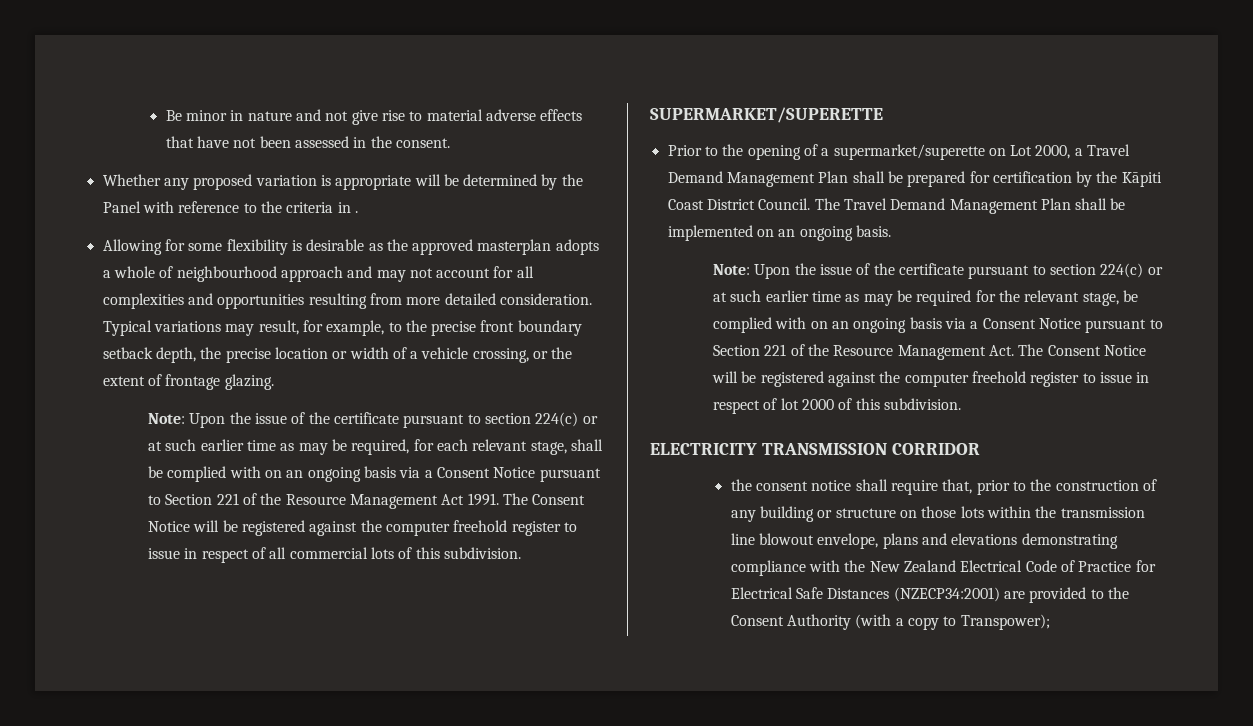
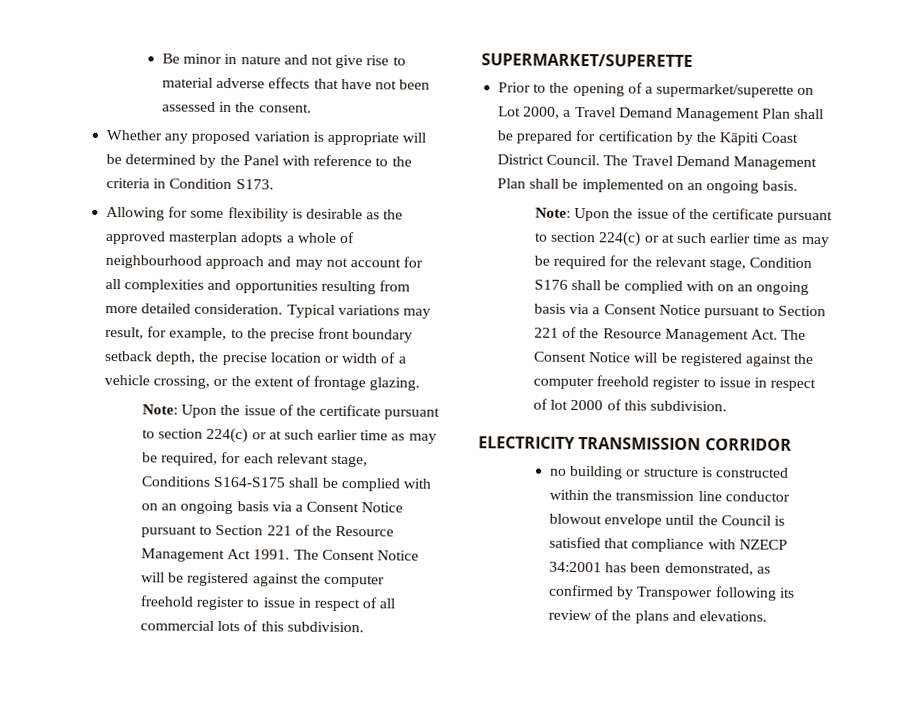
- Whether any proposed variation is appropriate will be determined by the Panel with reference to the criteria in .
+ Whether any proposed variation is appropriate will be determined by the Panel with reference to the criteria in Condition S173.
- Note: Upon the issue of the certificate pursuant to section 224(c) or at such earlier time as may be required, for each relevant stage, shall be complied with on an ongoing basis via a Consent Notice pursuant to Section 221 of the Resource Management Act 1991.
+ Note: Upon the issue of the certificate pursuant to section 224(c) or at such earlier time as may be required, for each relevant stage, Conditions S164-S175 shall be complied with on an ongoing basis via a Consent Notice pursuant to Section 221 of the Resource Management Act 1991.
- Upon the issue of the certificate pursuant to section 224(c) or at such earlier time as may be required for the relevant stage, be complied with on an ongoing basis via a Consent Notice pursuant to Section 221 of the Resource Management Act. The Consent Notice will be registered against the computer freehold register to issue in respect of lot 2000 of this subdivision.
+ Upon the issue of the certificate pursuant to section 224(c) or at such earlier time as may be required for the relevant stage, Condition S176 shall be complied with on an ongoing basis via a Consent Notice pursuant to Section 221 of the Resource Management Act. The Consent Notice will be registered against the computer freehold register to issue in respect of lot 2000 of this subdivision.
- the consent notice shall require that, prior to the construction of any building or structure on those lots within the transmission line blowout envelope, plans and elevations demonstrating compliance with the New Zealand Electrical Code of Practice for Electrical Safe Distances (NZECP34:2001) are provided to the Consent Authority (with a copy to Transpower);
+ no building or structure is constructed within the transmission line conductor blowout envelope until the Council is satisfied that compliance with NZECP 34:2001 has been demonstrated, as confirmed by Transpower following its review of the plans and elevations.

